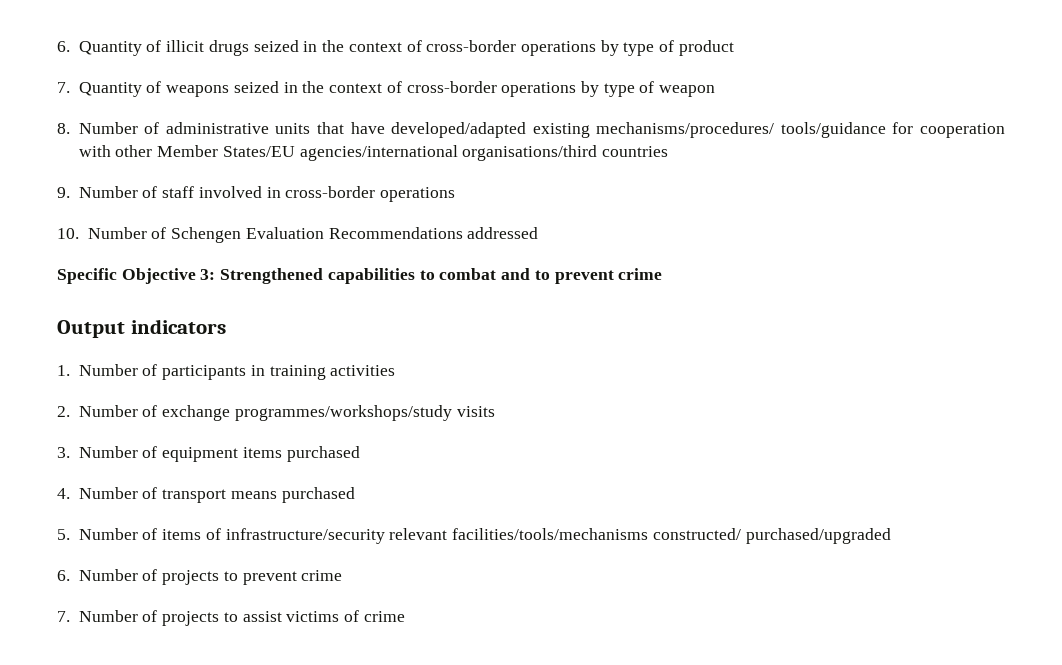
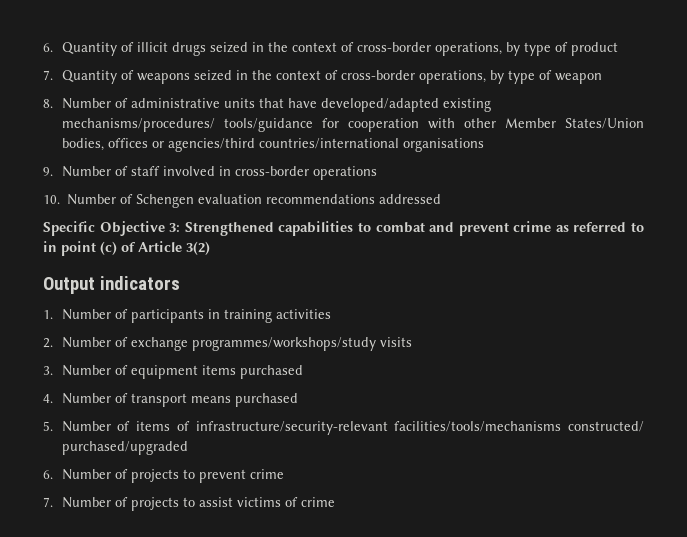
- 6. Quantity of illicit drugs seized in the context of cross-border operations by type of product
+ 6. Quantity of illicit drugs seized in the context of cross-border operations, by type of product
- 7. Quantity of weapons seized in the context of cross-border operations by type of weapon
+ 7. Quantity of weapons seized in the context of cross-border operations, by type of weapon
- 8. Number of administrative units that have developed/adapted existing mechanisms/procedures/ tools/guidance for cooperation with other Member States/EU agencies/international organisations/third countries
+ 8. Number of administrative units that have developed/adapted existing mechanisms/procedures/ tools/guidance for cooperation with other Member States/Union bodies, offices or agencies/third countries/international organisations
- 10. Number of Schengen Evaluation Recommendations addressed
+ 10. Number of Schengen evaluation recommendations addressed
- Specific Objective 3: Strengthened capabilities to combat and to prevent crime
+ Specific Objective 3: Strengthened capabilities to combat and prevent crime as referred to in point (c) of Article 3(2)
- 5. Number of items of infrastructure/security relevant facilities/tools/mechanisms constructed/ purchased/upgraded
+ 5. Number of items of infrastructure/security-relevant facilities/tools/mechanisms constructed/ purchased/upgraded

